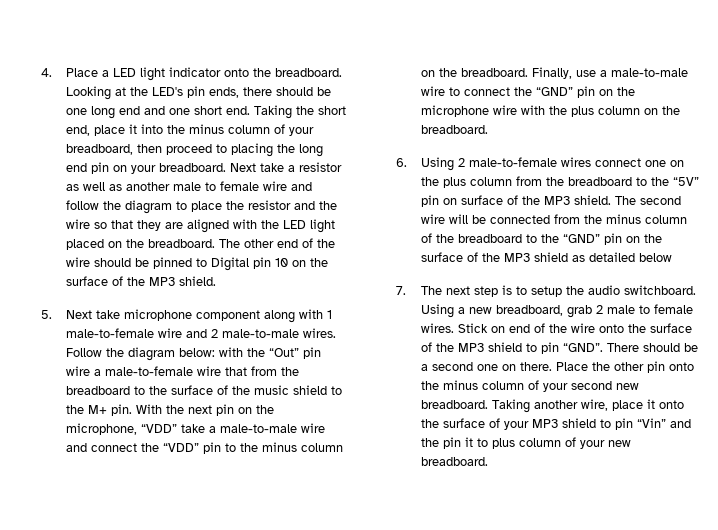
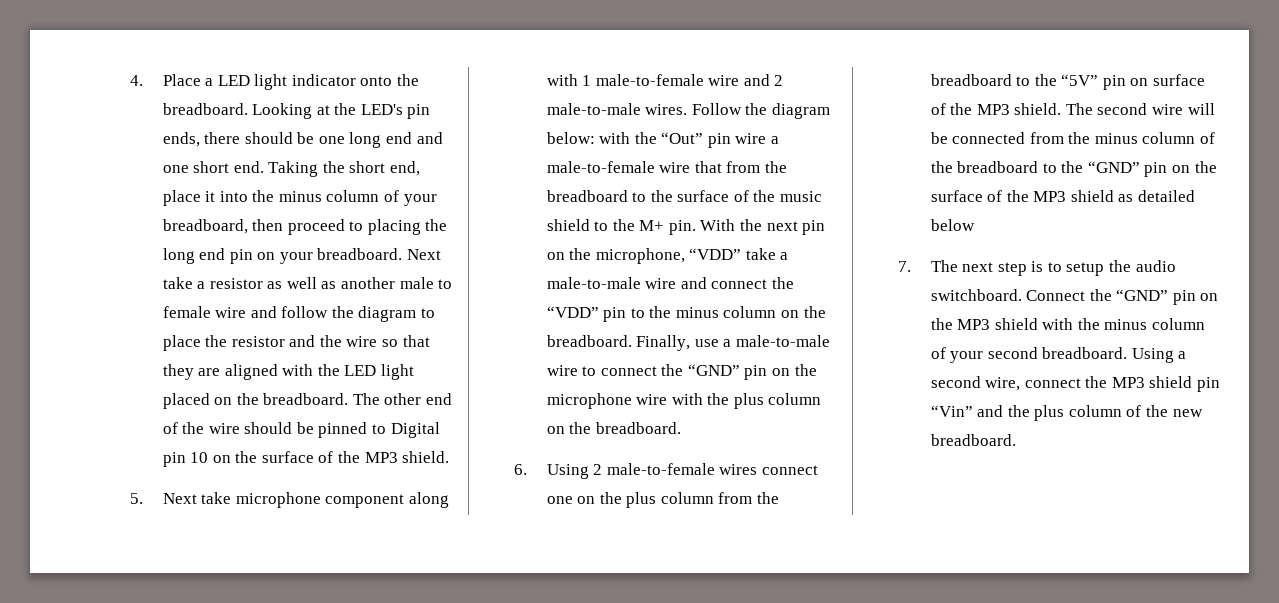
- Using a new breadboard, grab 2 male to female wires. Stick on end of the wire onto the surface of the MP3 shield to pin “GND”. There should be a second one on there. Place the other pin onto the minus column of your second new breadboard. Taking another wire, place it onto the surface of your MP3 shield to pin “Vin” and the pin it to plus column of your new breadboard.
+ Connect the “GND” pin on the MP3 shield with the minus column of your second breadboard. Using a second wire, connect the MP3 shield pin “Vin” and the plus column of the new breadboard.

